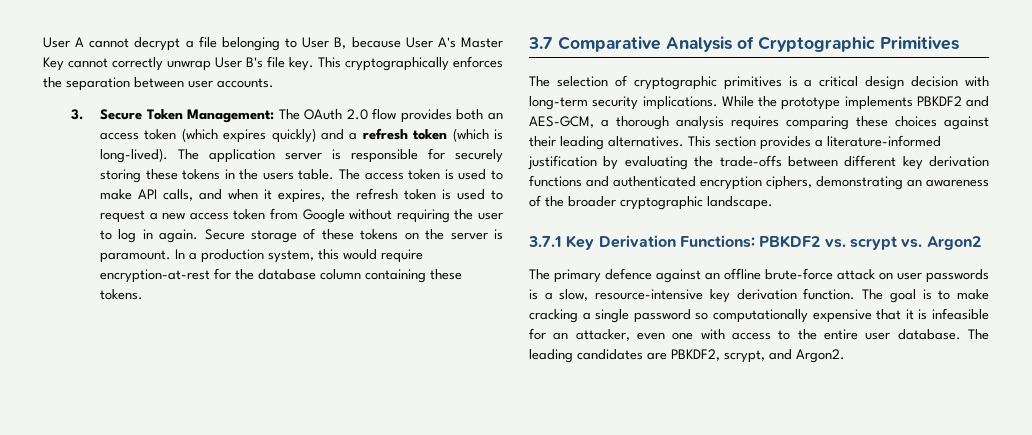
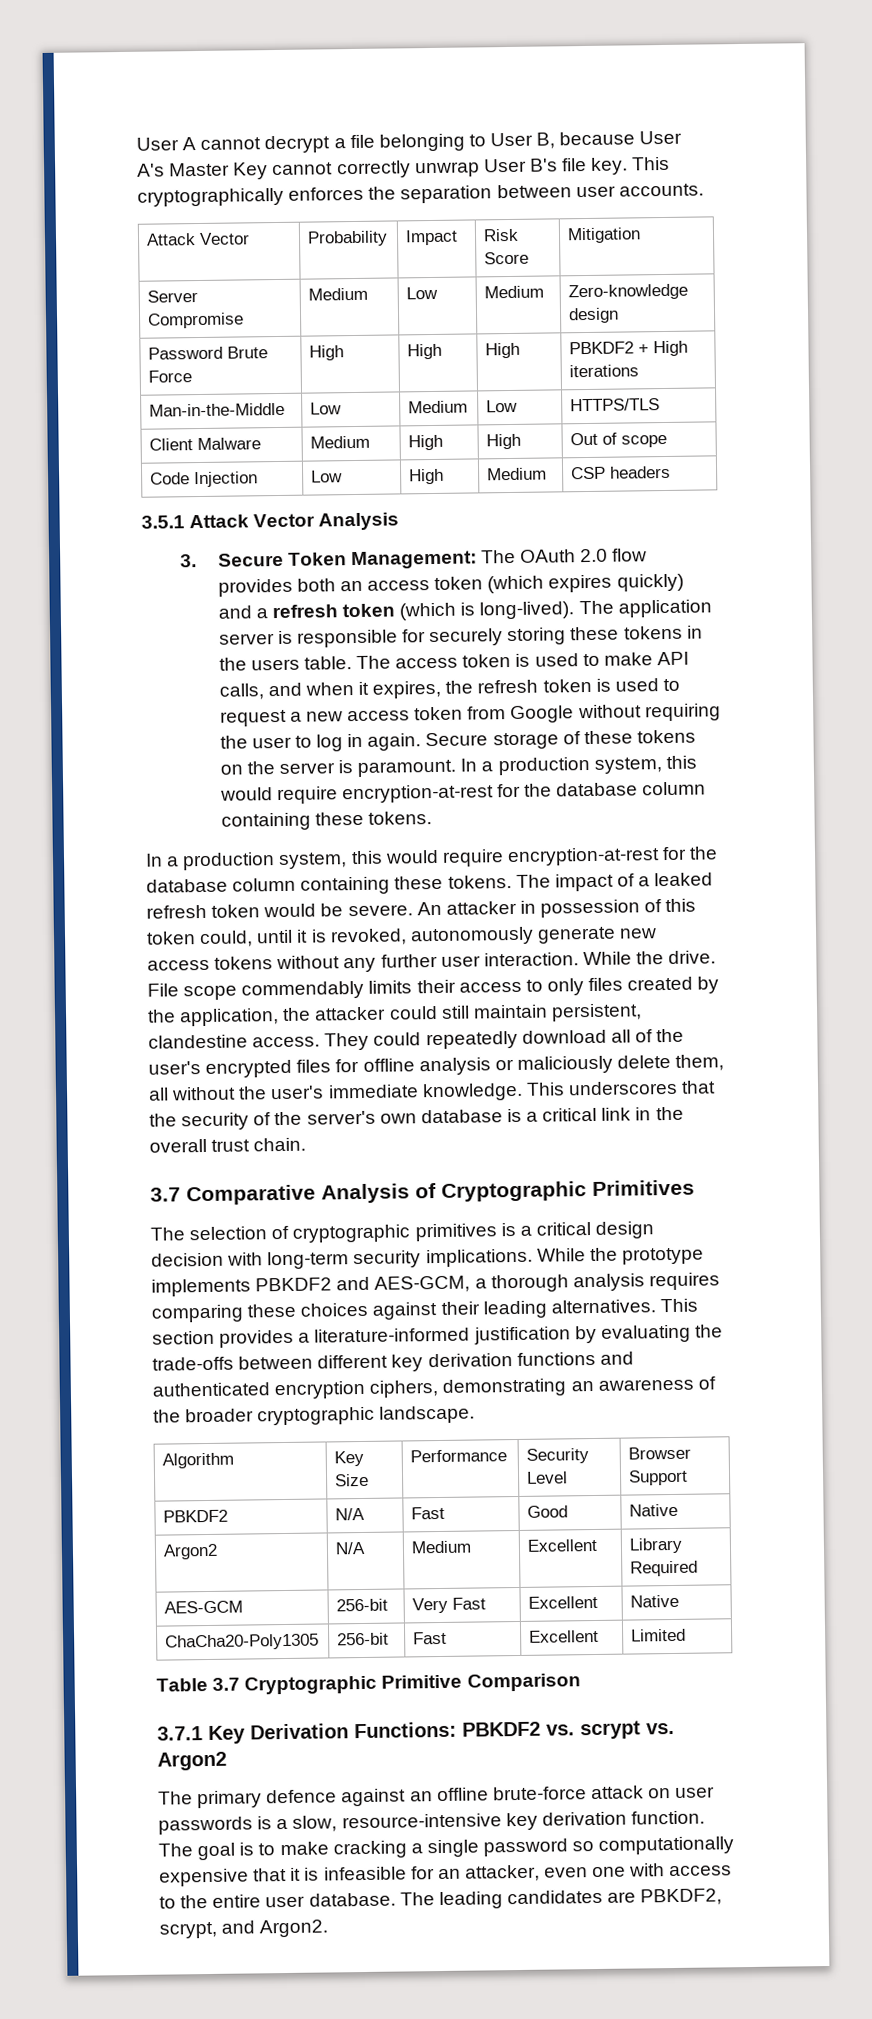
+ Attack Vector | Probability | Impact | Risk Score | Mitigation
+ Server Compromise | Medium | Low | Medium | Zero-knowledge design
+ Password Brute Force | High | High | High | PBKDF2 + High iterations
+ Man-in-the-Middle | Low | Medium | Low | HTTPS/TLS
+ Client Malware | Medium | High | High | Out of scope
+ Code Injection | Low | High | Medium | CSP headers
+ 3.5.1 Attack Vector Analysis
+ In a production system, this would require encryption-at-rest for the database column containing these tokens. The impact of a leaked refresh token would be severe. An attacker in possession of this token could, until it is revoked, autonomously generate new access tokens without any further user interaction. While the drive. File scope commendably limits their access to only files created by the application, the attacker could still maintain persistent, clandestine access. They could repeatedly download all of the user's encrypted files for offline analysis or maliciously delete them, all without the user's immediate knowledge. This underscores that the security of the server's own database is a critical link in the overall trust chain.
+ Algorithm | Key Size | Performance | Security Level | Browser Support
+ PBKDF2 | N/A | Fast | Good | Native
+ Argon2 | N/A | Medium | Excellent | Library Required
+ AES-GCM | 256-bit | Very Fast | Excellent | Native
+ ChaCha20-Poly1305 | 256-bit | Fast | Excellent | Limited
+ Table 3.7 Cryptographic Primitive Comparison

